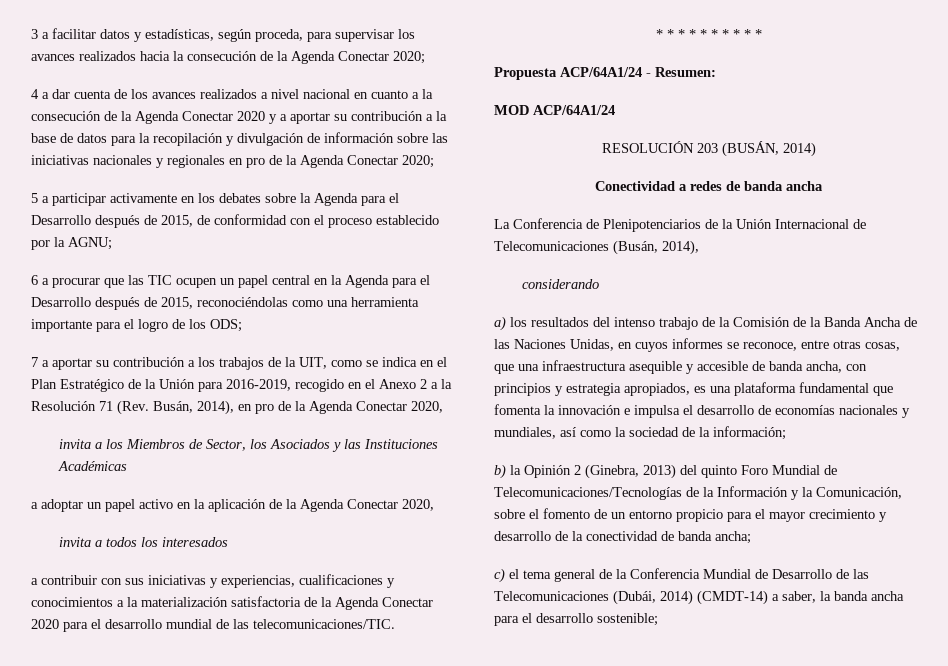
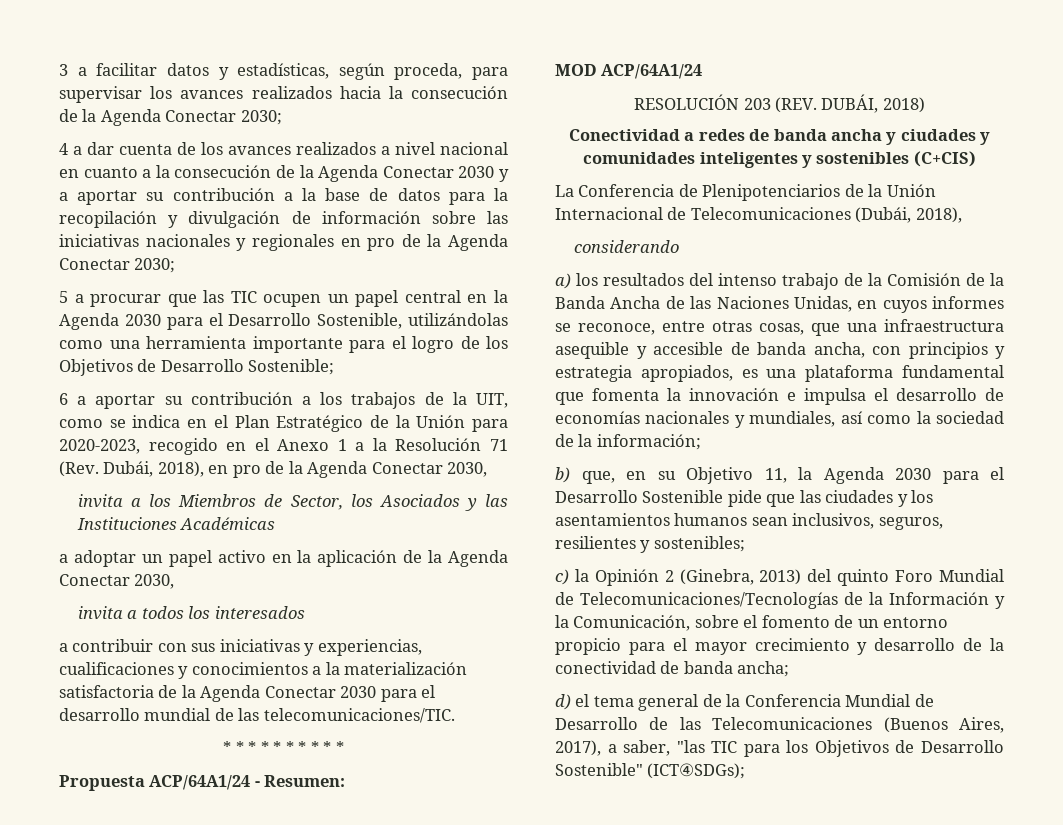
- 3 a facilitar datos y estadísticas, según proceda, para supervisar los avances realizados hacia la consecución de la Agenda Conectar 2020;
+ 3 a facilitar datos y estadísticas, según proceda, para supervisar los avances realizados hacia la consecución de la Agenda Conectar 2030;
- 4 a dar cuenta de los avances realizados a nivel nacional en cuanto a la consecución de la Agenda Conectar 2020 y a aportar su contribución a la base de datos para la recopilación y divulgación de información sobre las iniciativas nacionales y regionales en pro de la Agenda Conectar 2020;
+ 4 a dar cuenta de los avances realizados a nivel nacional en cuanto a la consecución de la Agenda Conectar 2030 y a aportar su contribución a la base de datos para la recopilación y divulgación de información sobre las iniciativas nacionales y regionales en pro de la Agenda Conectar 2030;
- 5 a participar activamente en los debates sobre la Agenda para el Desarrollo después de 2015, de conformidad con el proceso establecido por la AGNU;
- 6 a procurar que las TIC ocupen un papel central en la Agenda para el Desarrollo después de 2015, reconociéndolas como una herramienta importante para el logro de los ODS;
- 7 a aportar su contribución a los trabajos de la UIT, como se indica en el Plan Estratégico de la Unión para 2016-2019, recogido en el Anexo 2 a la Resolución 71 (Rev. Busán, 2014), en pro de la Agenda Conectar 2020,
+ 5 a procurar que las TIC ocupen un papel central en la Agenda 2030 para el Desarrollo Sostenible, utilizándolas como una herramienta importante para el logro de los Objetivos de Desarrollo Sostenible;
+ 6 a aportar su contribución a los trabajos de la UIT, como se indica en el Plan Estratégico de la Unión para 2020-2023, recogido en el Anexo 1 a la Resolución 71 (Rev. Dubái, 2018), en pro de la Agenda Conectar 2030,
- a adoptar un papel activo en la aplicación de la Agenda Conectar 2020,
+ a adoptar un papel activo en la aplicación de la Agenda Conectar 2030,
- a contribuir con sus iniciativas y experiencias, cualificaciones y conocimientos a la materialización satisfactoria de la Agenda Conectar 2020 para el desarrollo mundial de las telecomunicaciones/TIC.
+ a contribuir con sus iniciativas y experiencias, cualificaciones y conocimientos a la materialización satisfactoria de la Agenda Conectar 2030 para el desarrollo mundial de las telecomunicaciones/TIC.
- RESOLUCIÓN 203 (BUSÁN, 2014)
+ RESOLUCIÓN 203 (REV. DUBÁI, 2018)
- Conectividad a redes de banda ancha
+ Conectividad a redes de banda ancha y ciudades y comunidades inteligentes y sostenibles (C+CIS)
- La Conferencia de Plenipotenciarios de la Unión Internacional de Telecomunicaciones (Busán, 2014),
+ La Conferencia de Plenipotenciarios de la Unión Internacional de Telecomunicaciones (Dubái, 2018),
- b) la Opinión 2 (Ginebra, 2013) del quinto Foro Mundial de Telecomunicaciones/Tecnologías de la Información y la Comunicación, sobre el fomento de un entorno propicio para el mayor crecimiento y desarrollo de la conectividad de banda ancha;
+ b) que, en su Objetivo 11, la Agenda 2030 para el Desarrollo Sostenible pide que las ciudades y los asentamientos humanos sean inclusivos, seguros, resilientes y sostenibles;
+ c) la Opinión 2 (Ginebra, 2013) del quinto Foro Mundial de Telecomunicaciones/Tecnologías de la Información y la Comunicación, sobre el fomento de un entorno propicio para el mayor crecimiento y desarrollo de la conectividad de banda ancha;
- c) el tema general de la Conferencia Mundial de Desarrollo de las Telecomunicaciones (Dubái, 2014) (CMDT-14) a saber, la banda ancha para el desarrollo sostenible;
+ d) el tema general de la Conferencia Mundial de Desarrollo de las Telecomunicaciones (Buenos Aires, 2017), a saber, "las TIC para los Objetivos de Desarrollo Sostenible" (ICT④SDGs);

